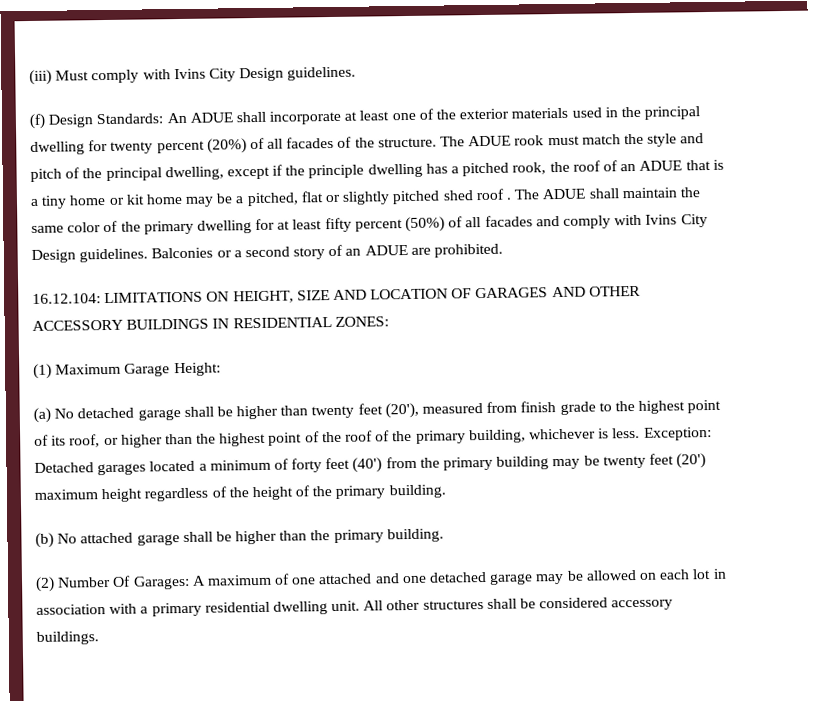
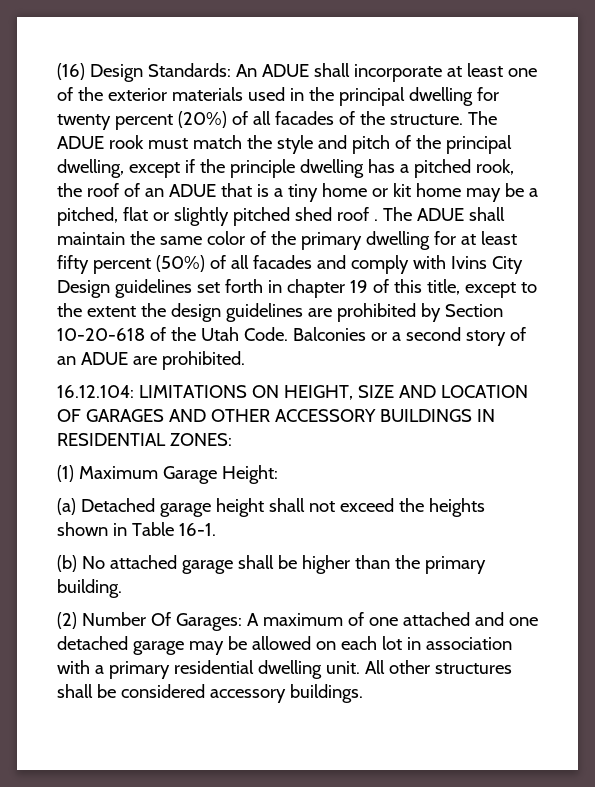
- (iii) Must comply with Ivins City Design guidelines.
- (f) Design Standards: An ADUE shall incorporate at least one of the exterior materials used in the principal dwelling for twenty percent (20%) of all facades of the structure.
+ (16) Design Standards: An ADUE shall incorporate at least one of the exterior materials used in the principal dwelling for twenty percent (20%) of all facades of the structure.
- The ADUE shall maintain the same color of the primary dwelling for at least fifty percent (50%) of all facades and comply with Ivins City Design guidelines.
+ The ADUE shall maintain the same color of the primary dwelling for at least fifty percent (50%) of all facades and comply with Ivins City Design guidelines set forth in chapter 19 of this title, except to the extent the design guidelines are prohibited by Section 10-20-618 of the Utah Code.
- (a) No detached garage shall be higher than twenty feet (20'), measured from finish grade to the highest point of its roof, or higher than the highest point of the roof of the primary building, whichever is less. Exception: Detached garages located a minimum of forty feet (40') from the primary building may be twenty feet (20') maximum height regardless of the height of the primary building.
+ (a) Detached garage height shall not exceed the heights shown in Table 16-1.

